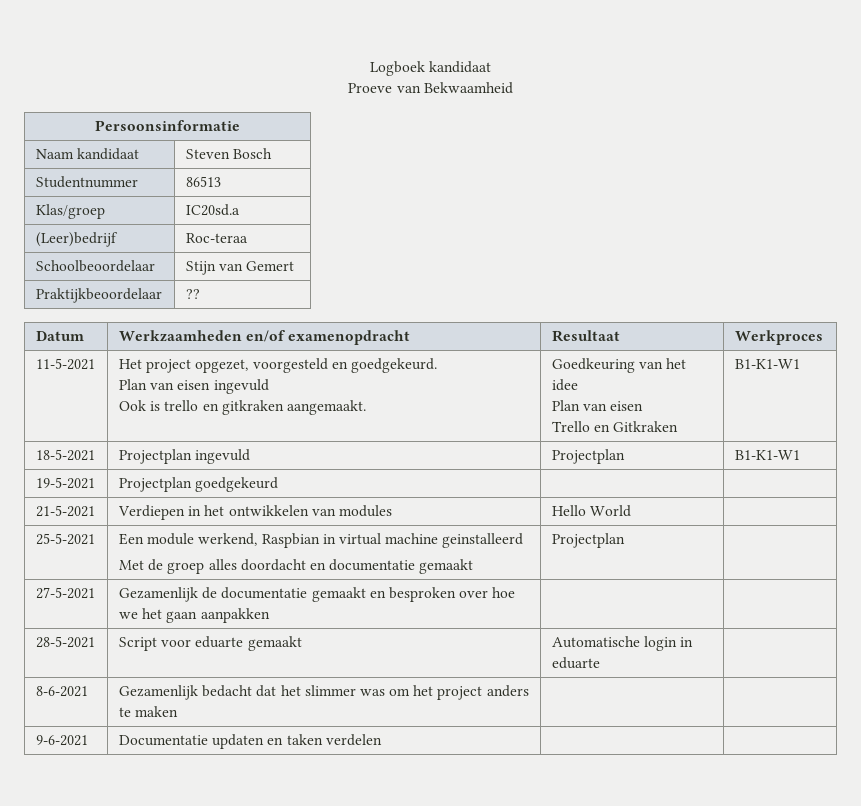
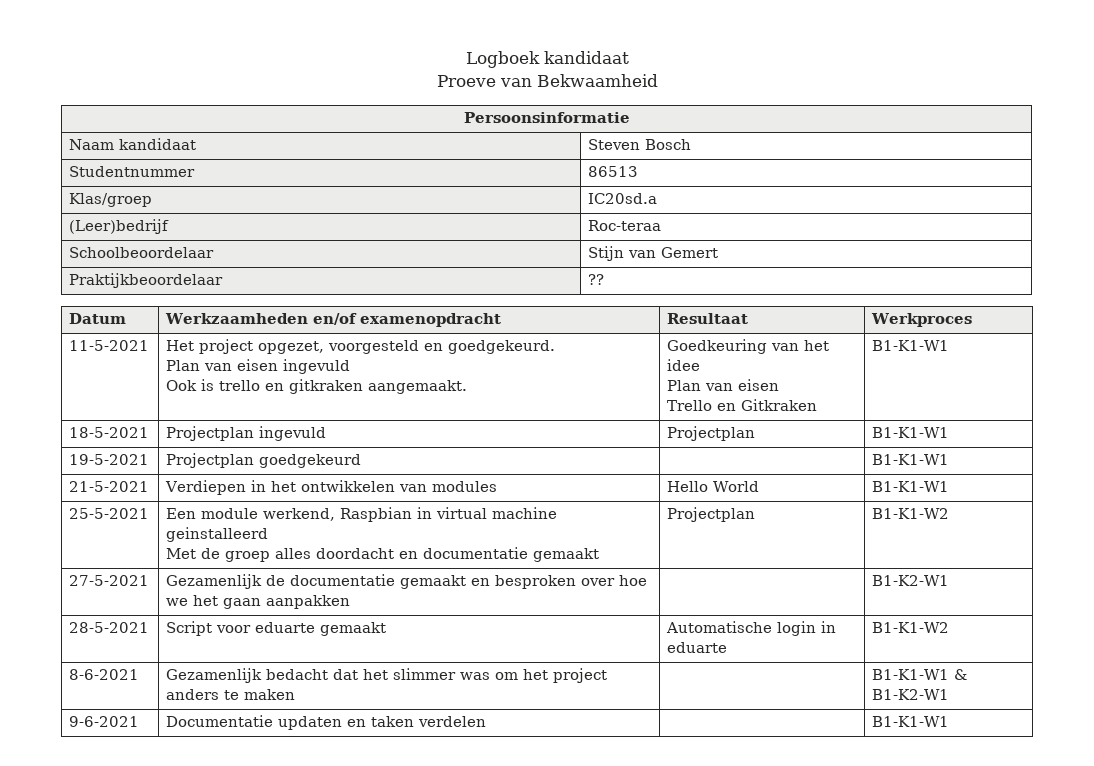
- 19-5-2021 | Projectplan goedgekeurd | |
+ 19-5-2021 | Projectplan goedgekeurd | | B1-K1-W1
- 21-5-2021 | Verdiepen in het ontwikkelen van modules | Hello World |
+ 21-5-2021 | Verdiepen in het ontwikkelen van modules | Hello World | B1-K1-W1
  25-5-2021 | Een module werkend, Raspbian in virtual machine geinstalleerd
- Met de groep alles doordacht en documentatie gemaakt | Projectplan |
+ Met de groep alles doordacht en documentatie gemaakt | Projectplan | B1-K1-W2
- 27-5-2021 | Gezamenlijk de documentatie gemaakt en besproken over hoe we het gaan aanpakken | |
+ 27-5-2021 | Gezamenlijk de documentatie gemaakt en besproken over hoe we het gaan aanpakken | | B1-K2-W1
- 28-5-2021 | Script voor eduarte gemaakt | Automatische login in eduarte |
+ 28-5-2021 | Script voor eduarte gemaakt | Automatische login in eduarte | B1-K1-W2
- 8-6-2021 | Gezamenlijk bedacht dat het slimmer was om het project anders te maken | |
+ 8-6-2021 | Gezamenlijk bedacht dat het slimmer was om het project anders te maken | | B1-K1-W1 & B1-K2-W1
- 9-6-2021 | Documentatie updaten en taken verdelen | |
+ 9-6-2021 | Documentatie updaten en taken verdelen | | B1-K1-W1

